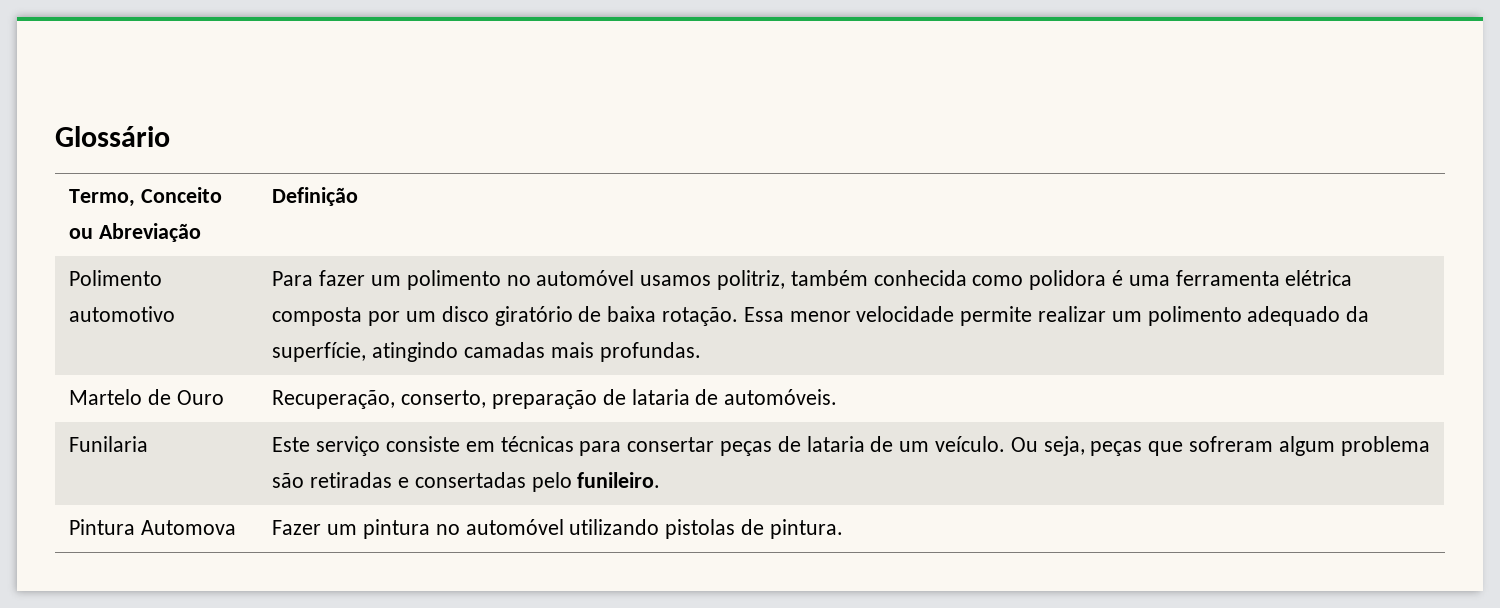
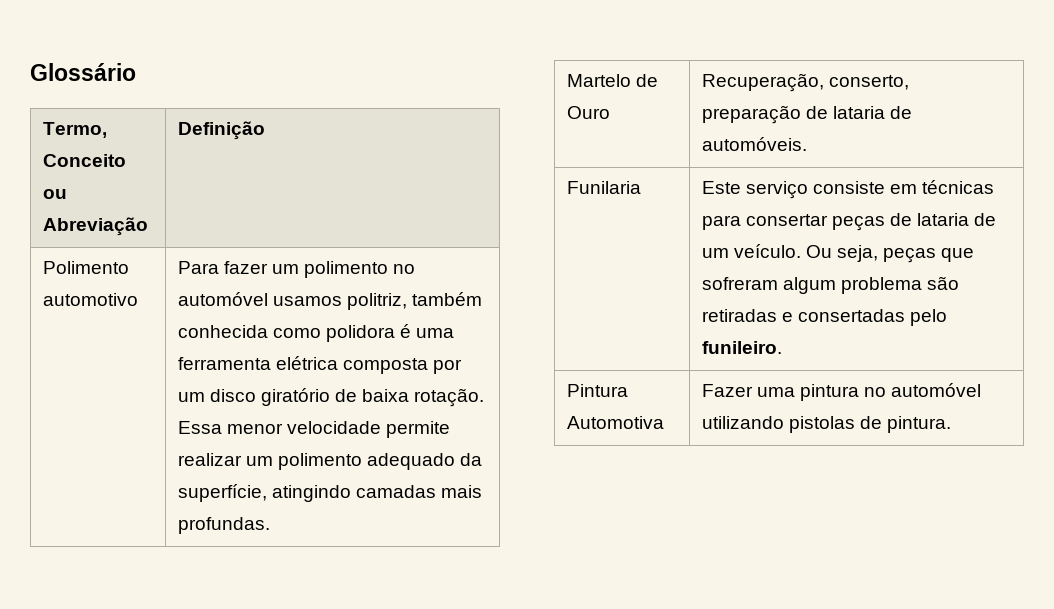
- Pintura Automova | Fazer um pintura no automóvel utilizando pistolas de pintura.
+ Pintura Automotiva | Fazer uma pintura no automóvel utilizando pistolas de pintura.

